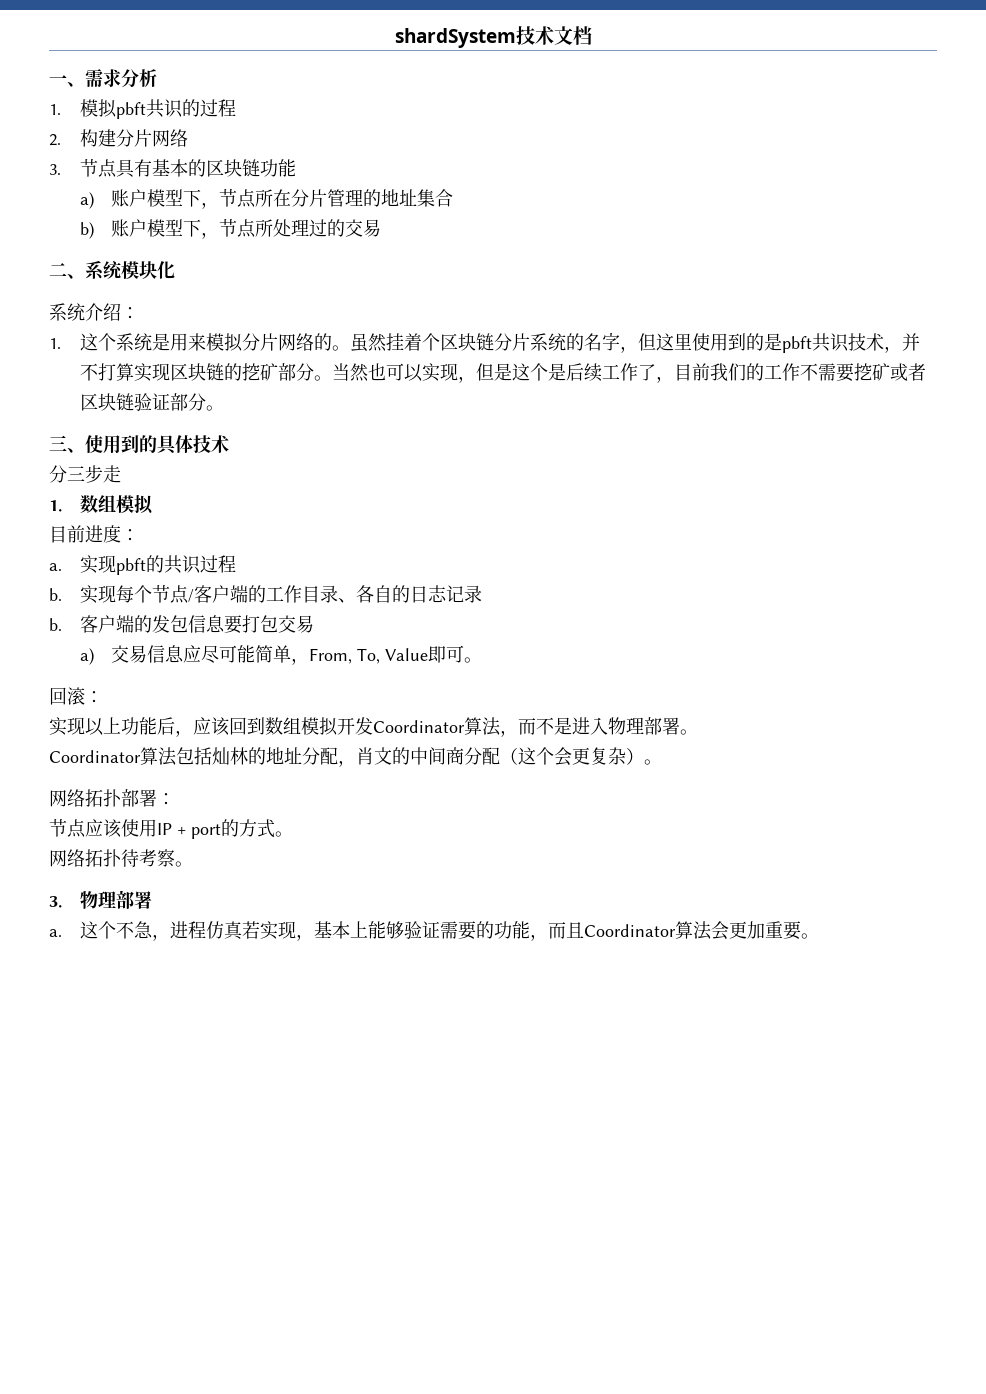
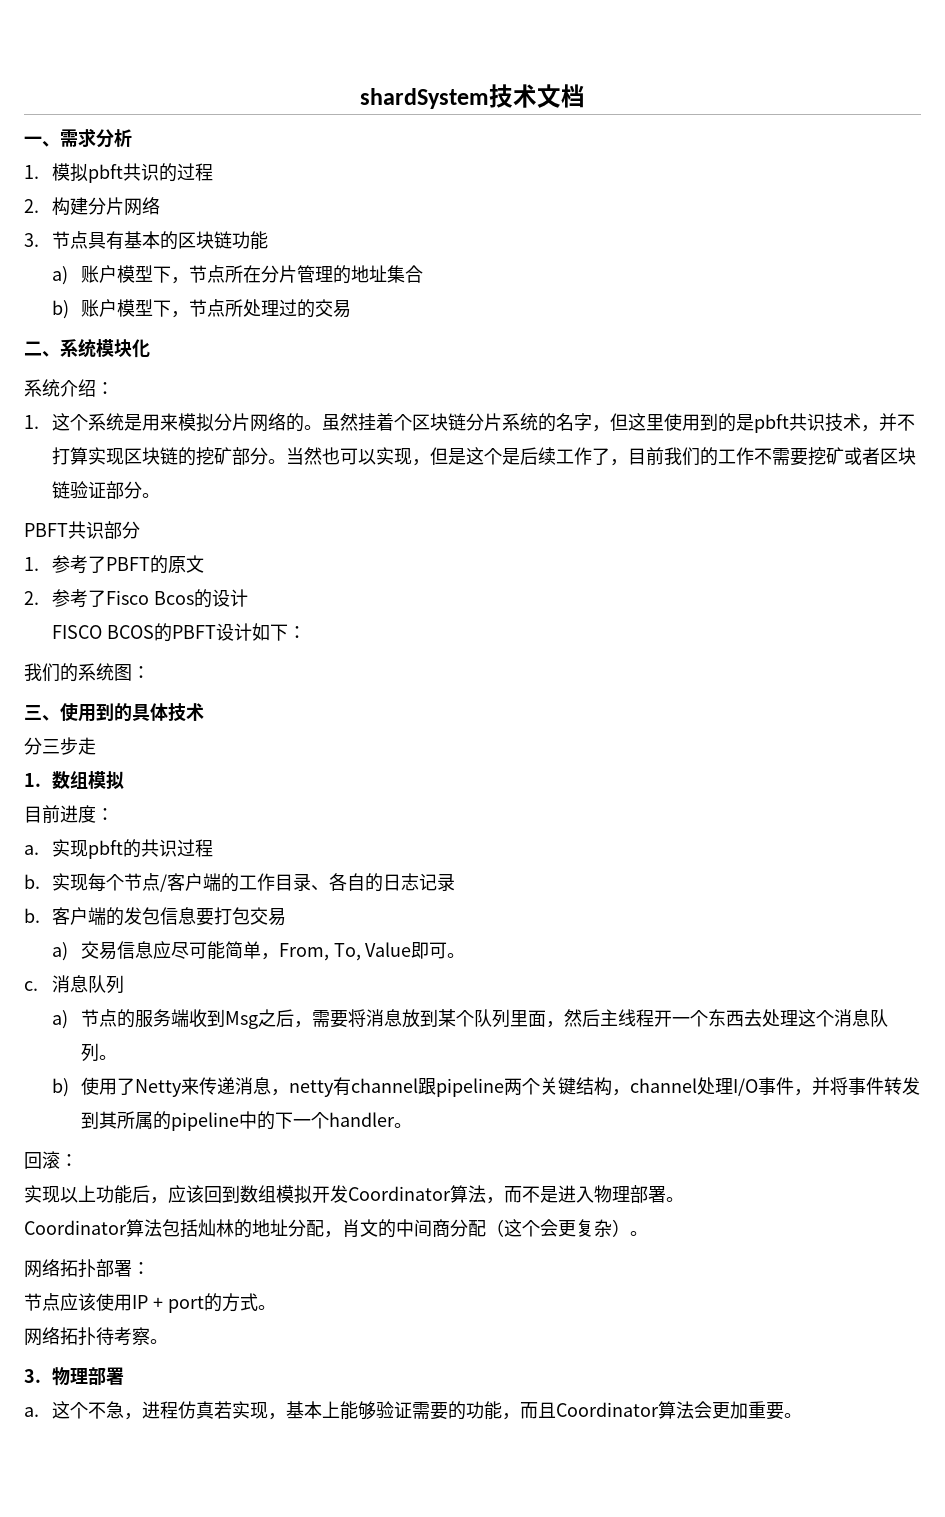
+ PBFT共识部分
+ 1.参考了PBFT的原文
+ 2.参考了Fisco Bcos的设计
+ FISCO BCOS的PBFT设计如下：
+ 我们的系统图：
+ c.消息队列
+ a)节点的服务端收到Msg之后，需要将消息放到某个队列里面，然后主线程开一个东西去处理这个消息队列。
+ b)使用了Netty来传递消息，netty有channel跟pipeline两个关键结构，channel处理I/O事件，并将事件转发到其所属的pipeline中的下一个handler。

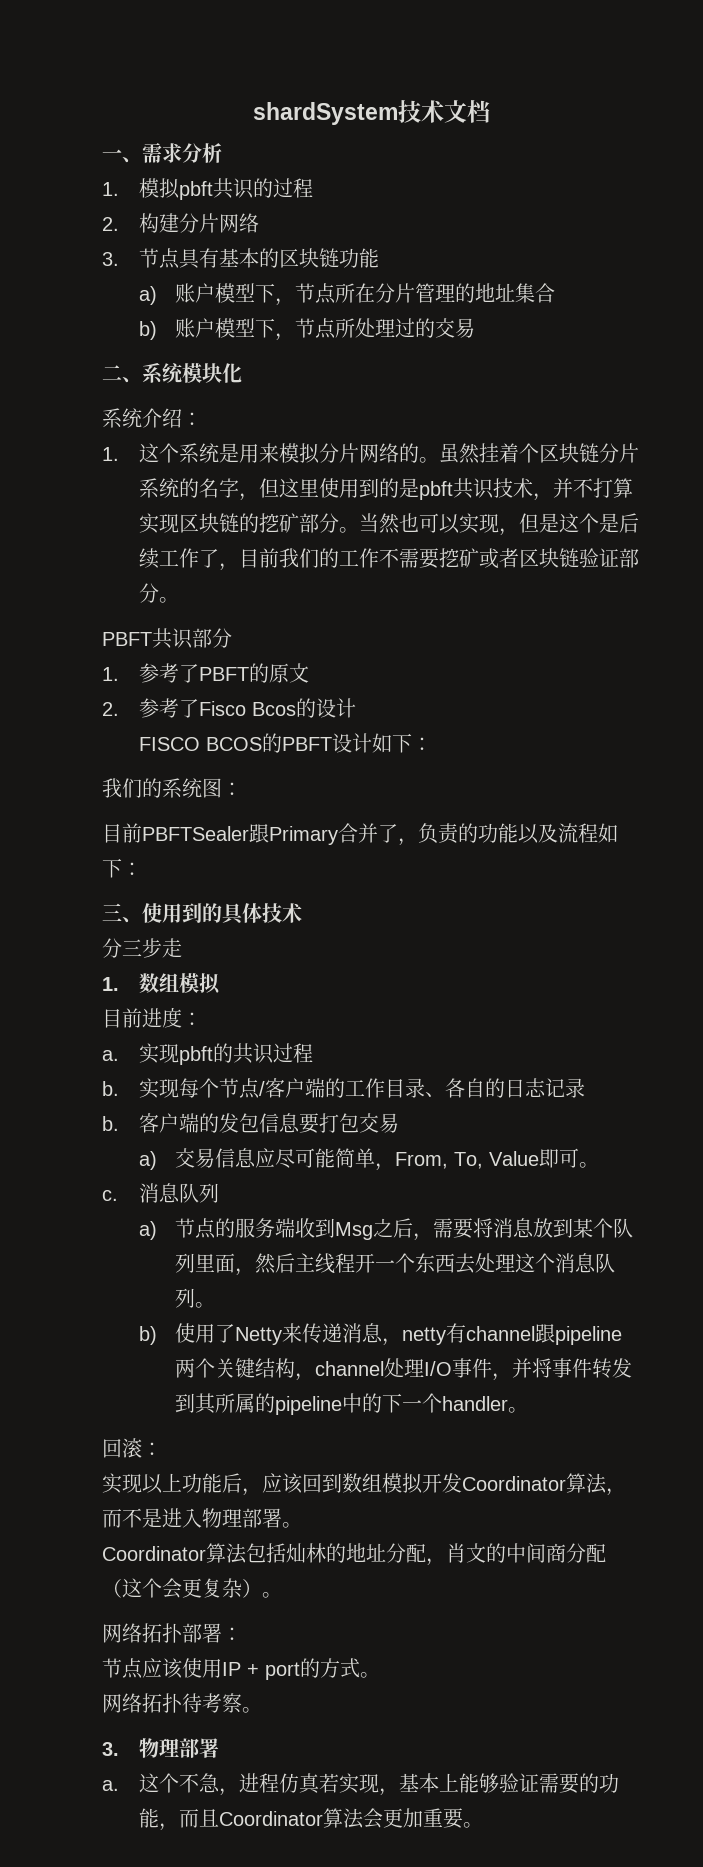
+ 目前PBFTSealer跟Primary合并了，负责的功能以及流程如下：

